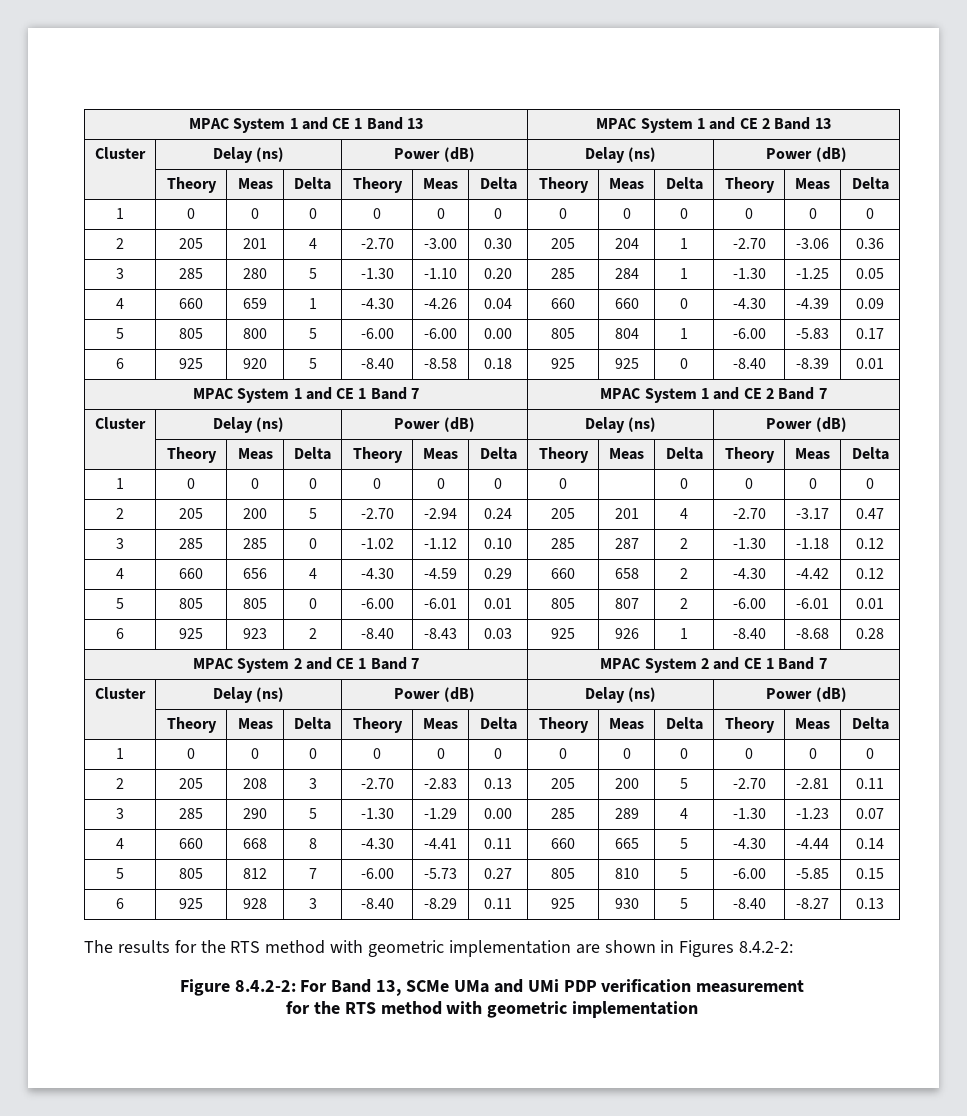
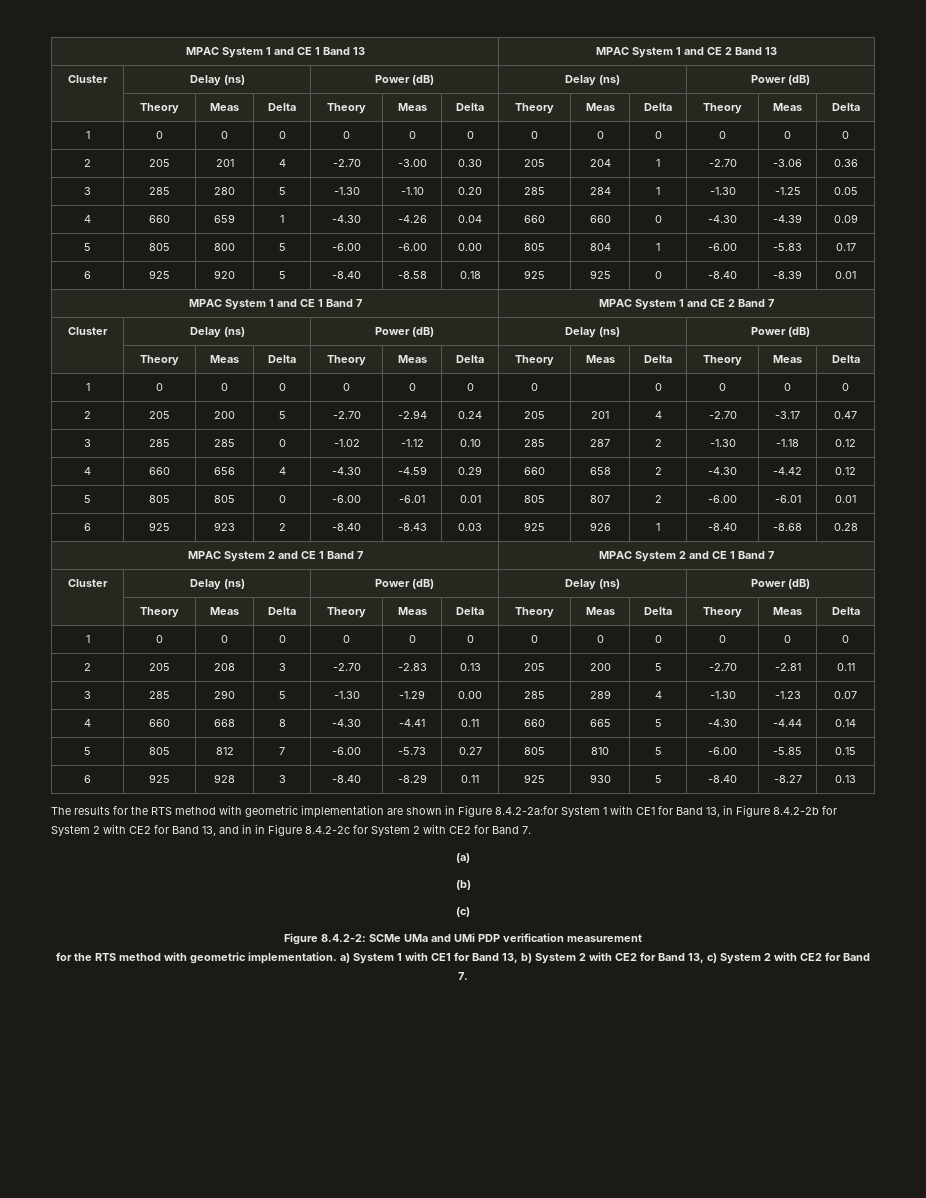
- The results for the RTS method with geometric implementation are shown in Figures 8.4.2-2:
+ The results for the RTS method with geometric implementation are shown in Figure 8.4.2-2a:for System 1 with CE1 for Band 13, in Figure 8.4.2-2b for System 2 with CE2 for Band 13, and in in Figure 8.4.2-2c for System 2 with CE2 for Band 7.
+ (a)
+ (b)
+ (c)
- Figure 8.4.2-2: For Band 13, SCMe UMa and UMi PDP verification measurement
- for the RTS method with geometric implementation
+ Figure 8.4.2-2: SCMe UMa and UMi PDP verification measurement
+ for the RTS method with geometric implementation. a) System 1 with CE1 for Band 13, b) System 2 with CE2 for Band 13, c) System 2 with CE2 for Band 7.

